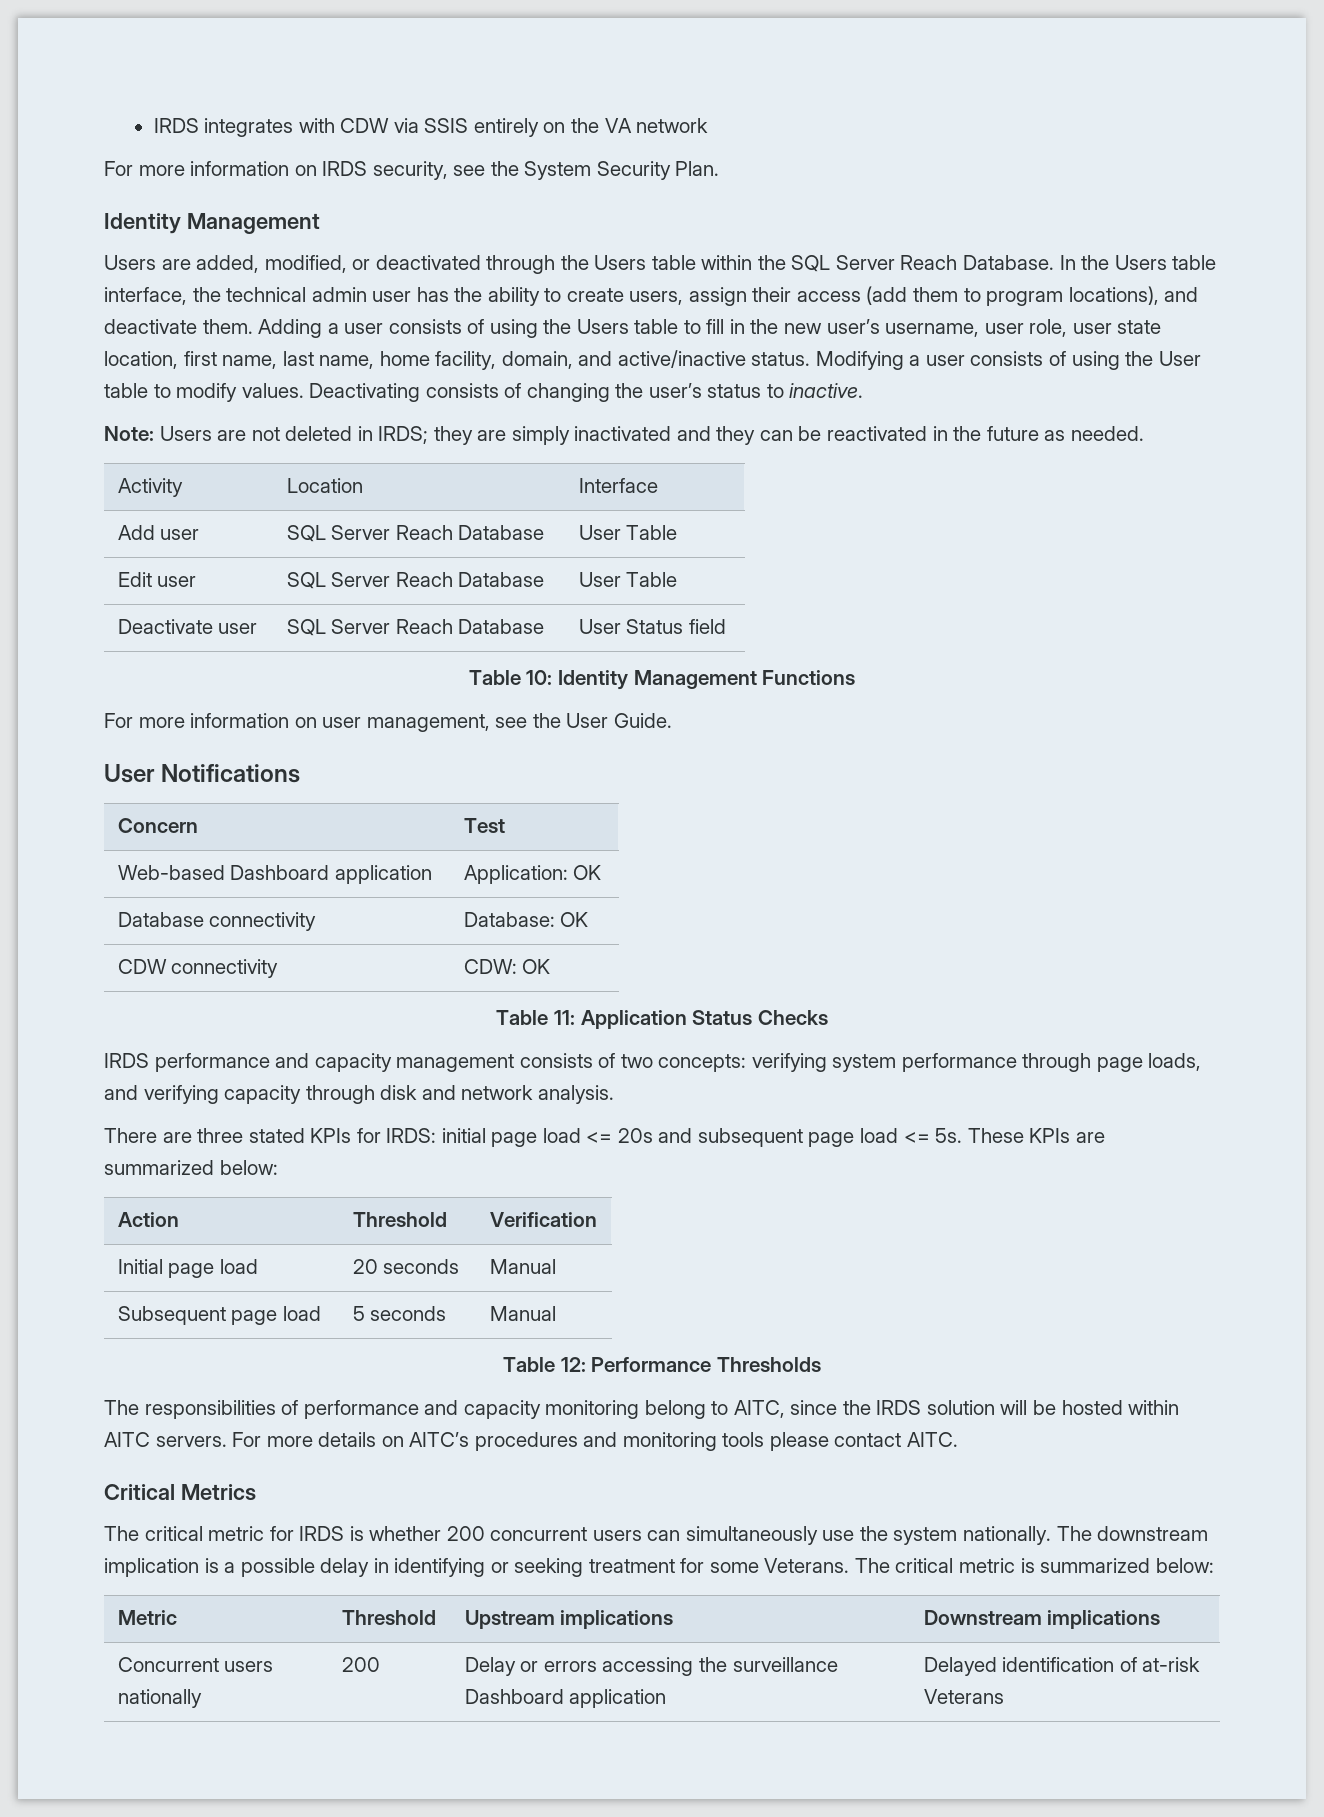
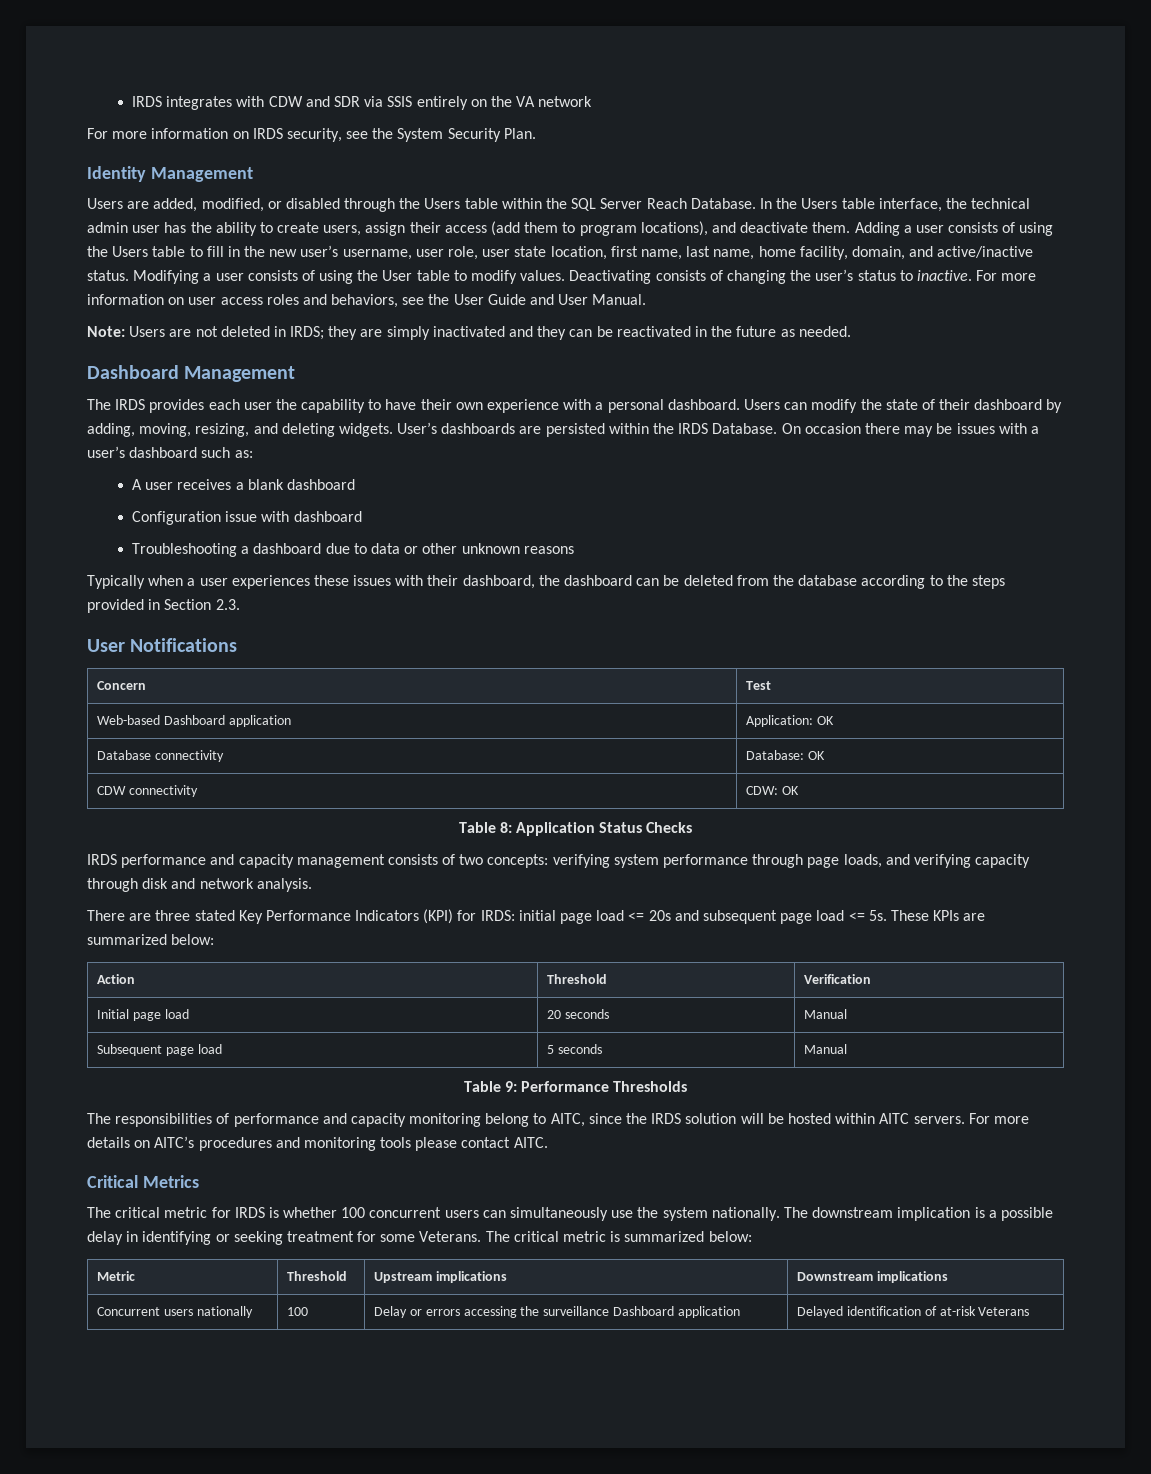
- IRDS integrates with CDW via SSIS entirely on the VA network
+ IRDS integrates with CDW and SDR via SSIS entirely on the VA network
- Users are added, modified, or deactivated through the Users table within the SQL Server Reach Database.
+ Users are added, modified, or disabled through the Users table within the SQL Server Reach Database.
+ For more information on user access roles and behaviors, see the User Guide and User Manual.
- Activity | Location | Interface
- Add user | SQL Server Reach Database | User Table
- Edit user | SQL Server Reach Database | User Table
- Deactivate user | SQL Server Reach Database | User Status field
- Table 10: Identity Management Functions
- For more information on user management, see the User Guide.
+ Dashboard Management
+ The IRDS provides each user the capability to have their own experience with a personal dashboard. Users can modify the state of their dashboard by adding, moving, resizing, and deleting widgets. User’s dashboards are persisted within the IRDS Database. On occasion there may be issues with a user’s dashboard such as:
+ A user receives a blank dashboard
+ Configuration issue with dashboard
+ Troubleshooting a dashboard due to data or other unknown reasons
+ Typically when a user experiences these issues with their dashboard, the dashboard can be deleted from the database according to the steps provided in Section 2.3.
- Table 11: Application Status Checks
+ Table 8: Application Status Checks
- There are three stated KPIs for IRDS: initial page load <= 20s and subsequent page load <= 5s.
+ There are three stated Key Performance Indicators (KPI) for IRDS: initial page load <= 20s and subsequent page load <= 5s.
- Table 12: Performance Thresholds
+ Table 9: Performance Thresholds
- The critical metric for IRDS is whether 200 concurrent users can simultaneously use the system nationally.
+ The critical metric for IRDS is whether 100 concurrent users can simultaneously use the system nationally.
- Concurrent users nationally | 200 | Delay or errors accessing the surveillance Dashboard application | Delayed identification of at-risk Veterans
+ Concurrent users nationally | 100 | Delay or errors accessing the surveillance Dashboard application | Delayed identification of at-risk Veterans

